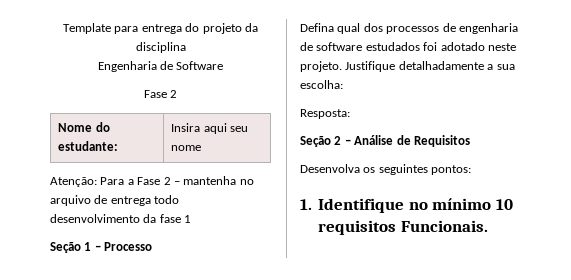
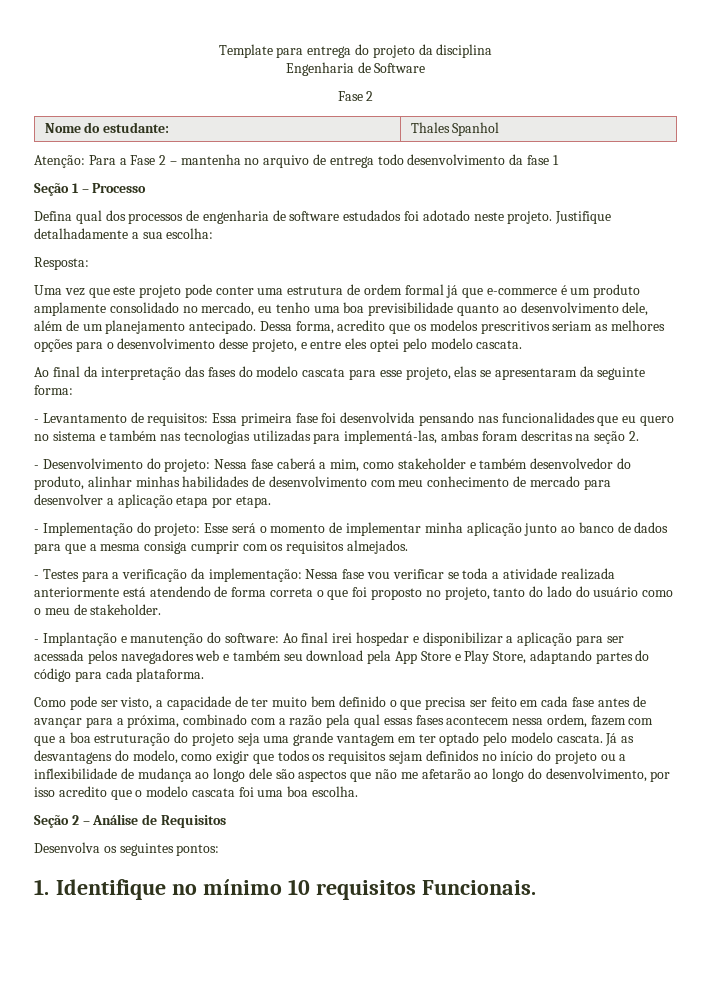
- Nome do estudante: | Insira aqui seu nome
+ Nome do estudante: | Thales Spanhol
+ Uma vez que este projeto pode conter uma estrutura de ordem formal já que e-commerce é um produto amplamente consolidado no mercado, eu tenho uma boa previsibilidade quanto ao desenvolvimento dele, além de um planejamento antecipado. Dessa forma, acredito que os modelos prescritivos seriam as melhores opções para o desenvolvimento desse projeto, e entre eles optei pelo modelo cascata.
+ Ao final da interpretação das fases do modelo cascata para esse projeto, elas se apresentaram da seguinte forma:
+ - Levantamento de requisitos: Essa primeira fase foi desenvolvida pensando nas funcionalidades que eu quero no sistema e também nas tecnologias utilizadas para implementá-las, ambas foram descritas na seção 2.
+ - Desenvolvimento do projeto: Nessa fase caberá a mim, como stakeholder e também desenvolvedor do produto, alinhar minhas habilidades de desenvolvimento com meu conhecimento de mercado para desenvolver a aplicação etapa por etapa.
+ - Implementação do projeto: Esse será o momento de implementar minha aplicação junto ao banco de dados para que a mesma consiga cumprir com os requisitos almejados.
+ - Testes para a verificação da implementação: Nessa fase vou verificar se toda a atividade realizada anteriormente está atendendo de forma correta o que foi proposto no projeto, tanto do lado do usuário como o meu de stakeholder.
+ - Implantação e manutenção do software: Ao final irei hospedar e disponibilizar a aplicação para ser acessada pelos navegadores web e também seu download pela App Store e Play Store, adaptando partes do código para cada plataforma.
+ Como pode ser visto, a capacidade de ter muito bem definido o que precisa ser feito em cada fase antes de avançar para a próxima, combinado com a razão pela qual essas fases acontecem nessa ordem, fazem com que a boa estruturação do projeto seja uma grande vantagem em ter optado pelo modelo cascata. Já as desvantagens do modelo, como exigir que todos os requisitos sejam definidos no início do projeto ou a inflexibilidade de mudança ao longo dele são aspectos que não me afetarão ao longo do desenvolvimento, por isso acredito que o modelo cascata foi uma boa escolha.

